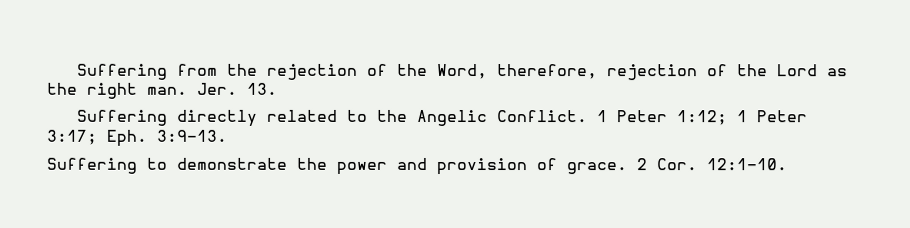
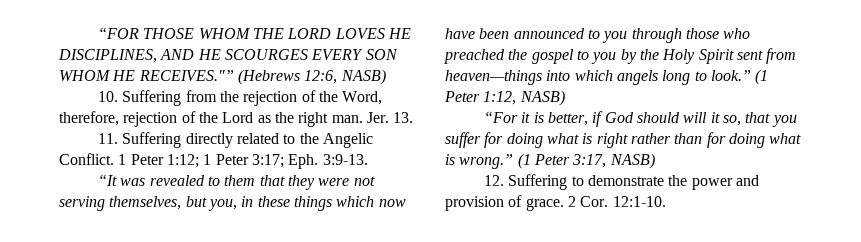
- Suffering from the rejection of the Word, therefore, rejection of the Lord as the right man.
+ “FOR THOSE WHOM THE LORD LOVES HE DISCIPLINES, AND HE SCOURGES EVERY SON WHOM HE RECEIVES."” (Hebrews 12:6, NASB)
+ 10. Suffering from the rejection of the Word, therefore, rejection of the Lord as the right man.
- Suffering directly related to the Angelic Conflict.
+ 11. Suffering directly related to the Angelic Conflict.
- Suffering to demonstrate the power and provision of grace.
+ “It was revealed to them that they were not serving themselves, but you, in these things which now have been announced to you through those who preached the gospel to you by the Holy Spirit sent from heaven—things into which angels long to look.” (1 Peter 1:12, NASB)
+ “For it is better, if God should will it so, that you suffer for doing what is right rather than for doing what is wrong.” (1 Peter 3:17, NASB)
+ 12. Suffering to demonstrate the power and provision of grace.

